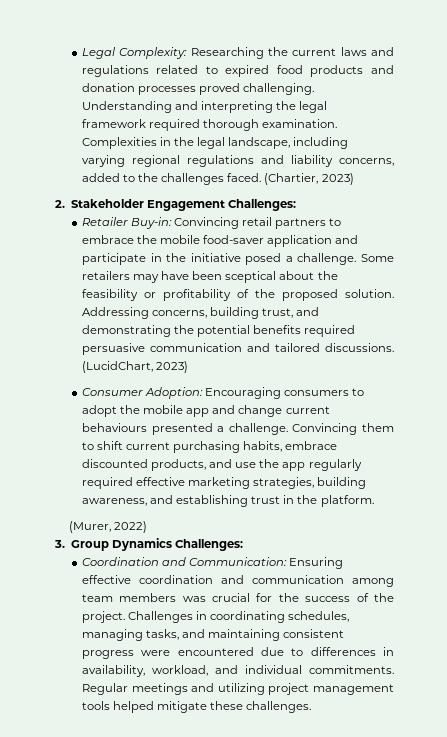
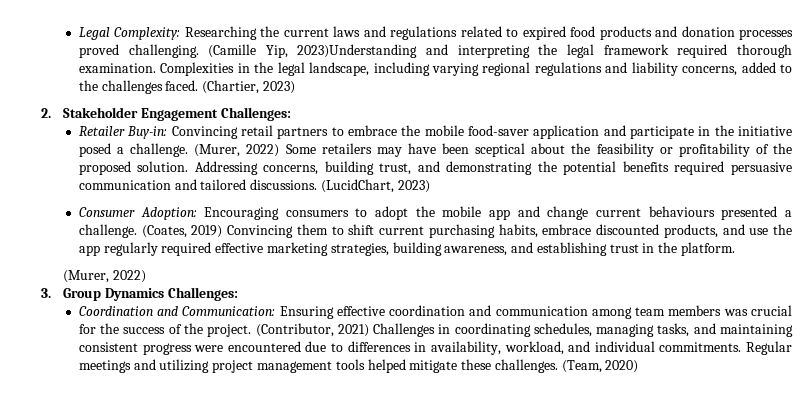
- Understanding and interpreting the legal framework required thorough examination.
+ (Camille Yip, 2023)Understanding and interpreting the legal framework required thorough examination.
- Some retailers may have been sceptical about the feasibility or profitability of the proposed solution.
+ (Murer, 2022) Some retailers may have been sceptical about the feasibility or profitability of the proposed solution.
- Convincing them to shift current purchasing habits, embrace discounted products, and use the app regularly required effective marketing strategies, building awareness, and establishing trust in the platform.
+ (Coates, 2019) Convincing them to shift current purchasing habits, embrace discounted products, and use the app regularly required effective marketing strategies, building awareness, and establishing trust in the platform.
- Challenges in coordinating schedules, managing tasks, and maintaining consistent progress were encountered due to differences in availability, workload, and individual commitments.
+ (Contributor, 2021) Challenges in coordinating schedules, managing tasks, and maintaining consistent progress were encountered due to differences in availability, workload, and individual commitments.
+ (Team, 2020)

